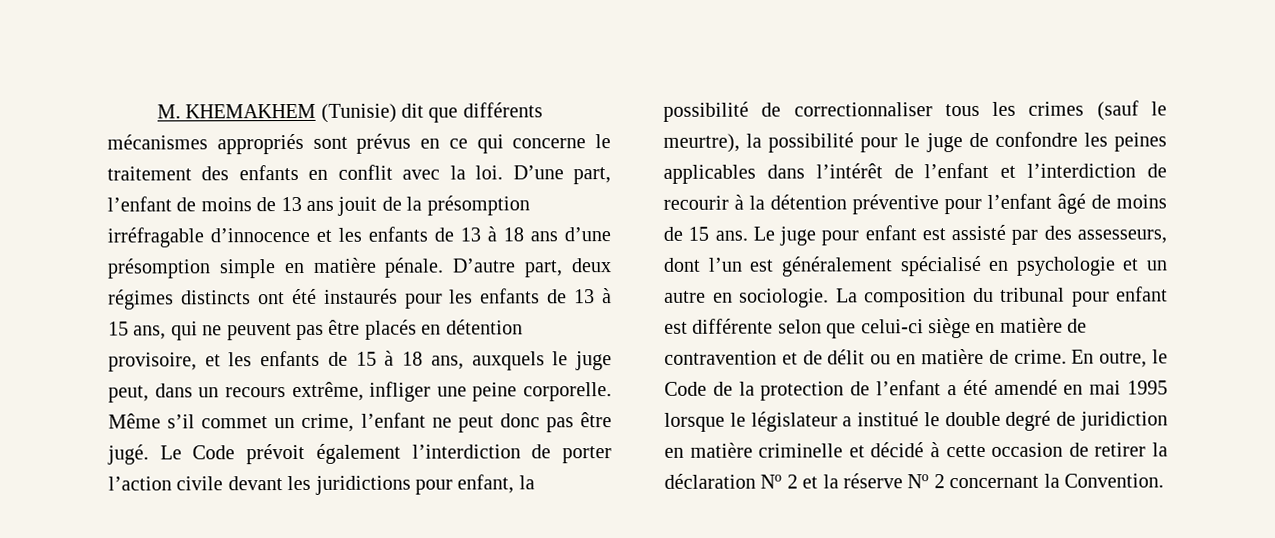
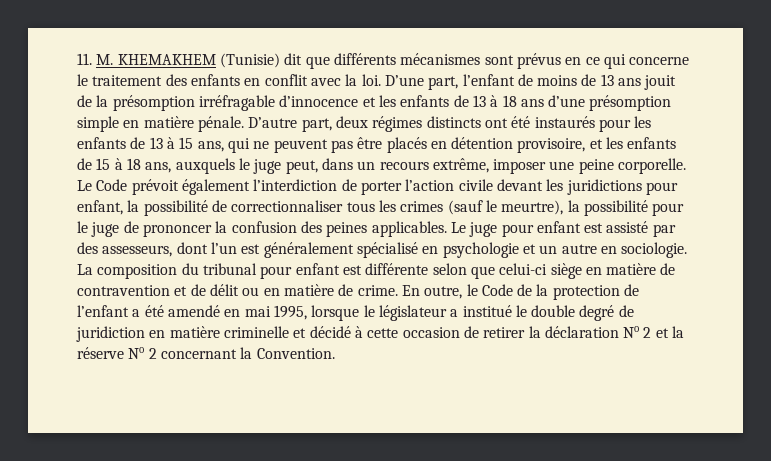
- M. KHEMAKHEM (Tunisie) dit que différents mécanismes appropriés sont prévus en ce qui concerne le traitement des enfants en conflit avec la loi.
+ 11. M. KHEMAKHEM (Tunisie) dit que différents mécanismes sont prévus en ce qui concerne le traitement des enfants en conflit avec la loi.
- D’autre part, deux régimes distincts ont été instaurés pour les enfants de 13 à 15 ans, qui ne peuvent pas être placés en détention provisoire, et les enfants de 15 à 18 ans, auxquels le juge peut, dans un recours extrême, infliger une peine corporelle.
+ D’autre part, deux régimes distincts ont été instaurés pour les enfants de 13 à 15 ans, qui ne peuvent pas être placés en détention provisoire, et les enfants de 15 à 18 ans, auxquels le juge peut, dans un recours extrême, imposer une peine corporelle.
- Même s’il commet un crime, l’enfant ne peut donc pas être jugé.
- Le Code prévoit également l’interdiction de porter l’action civile devant les juridictions pour enfant, la possibilité de correctionnaliser tous les crimes (sauf le meurtre), la possibilité pour le juge de confondre les peines applicables dans l’intérêt de l’enfant et l’interdiction de recourir à la détention préventive pour l’enfant âgé de moins de 15 ans.
+ Le Code prévoit également l’interdiction de porter l’action civile devant les juridictions pour enfant, la possibilité de correctionnaliser tous les crimes (sauf le meurtre), la possibilité pour le juge de prononcer la confusion des peines applicables.
- En outre, le Code de la protection de l’enfant a été amendé en mai 1995 lorsque le législateur a institué le double degré de juridiction en matière criminelle et décidé à cette occasion de retirer la déclaration No 2 et la réserve No 2 concernant la Convention.
+ En outre, le Code de la protection de l’enfant a été amendé en mai 1995, lorsque le législateur a institué le double degré de juridiction en matière criminelle et décidé à cette occasion de retirer la déclaration No 2 et la réserve No 2 concernant la Convention.

